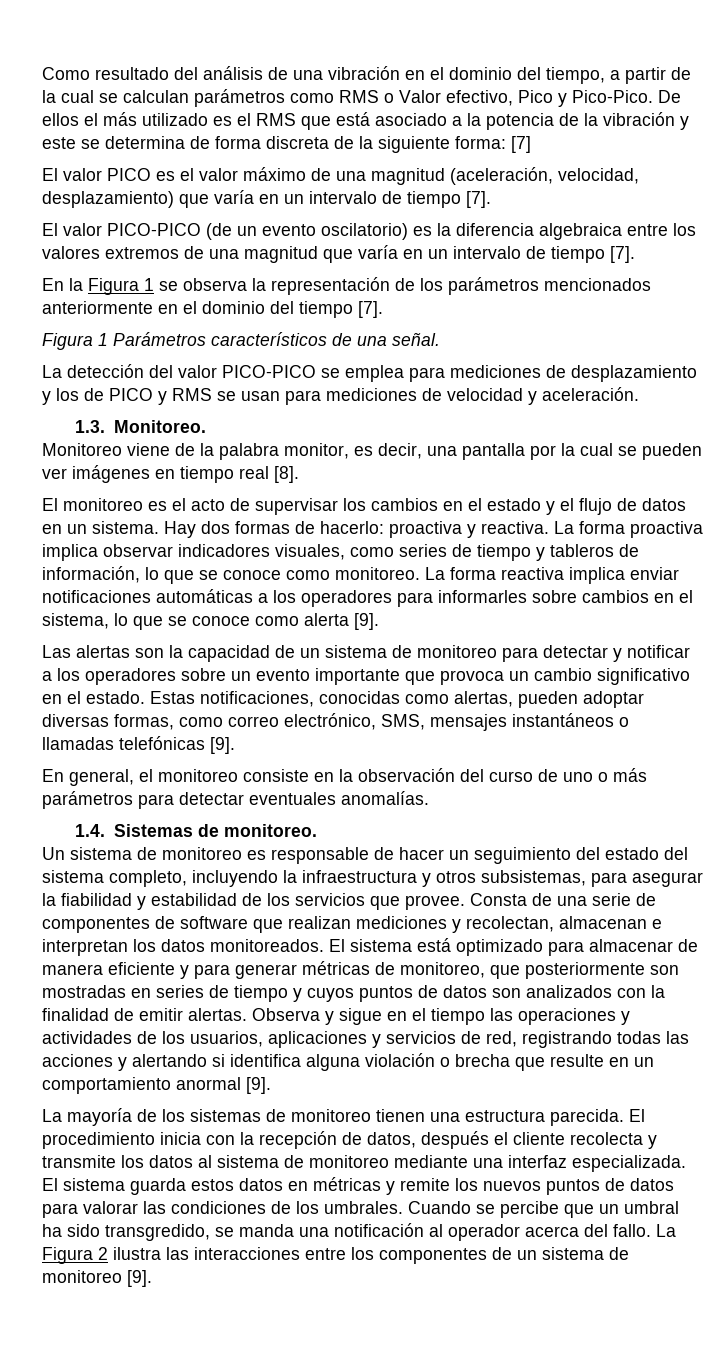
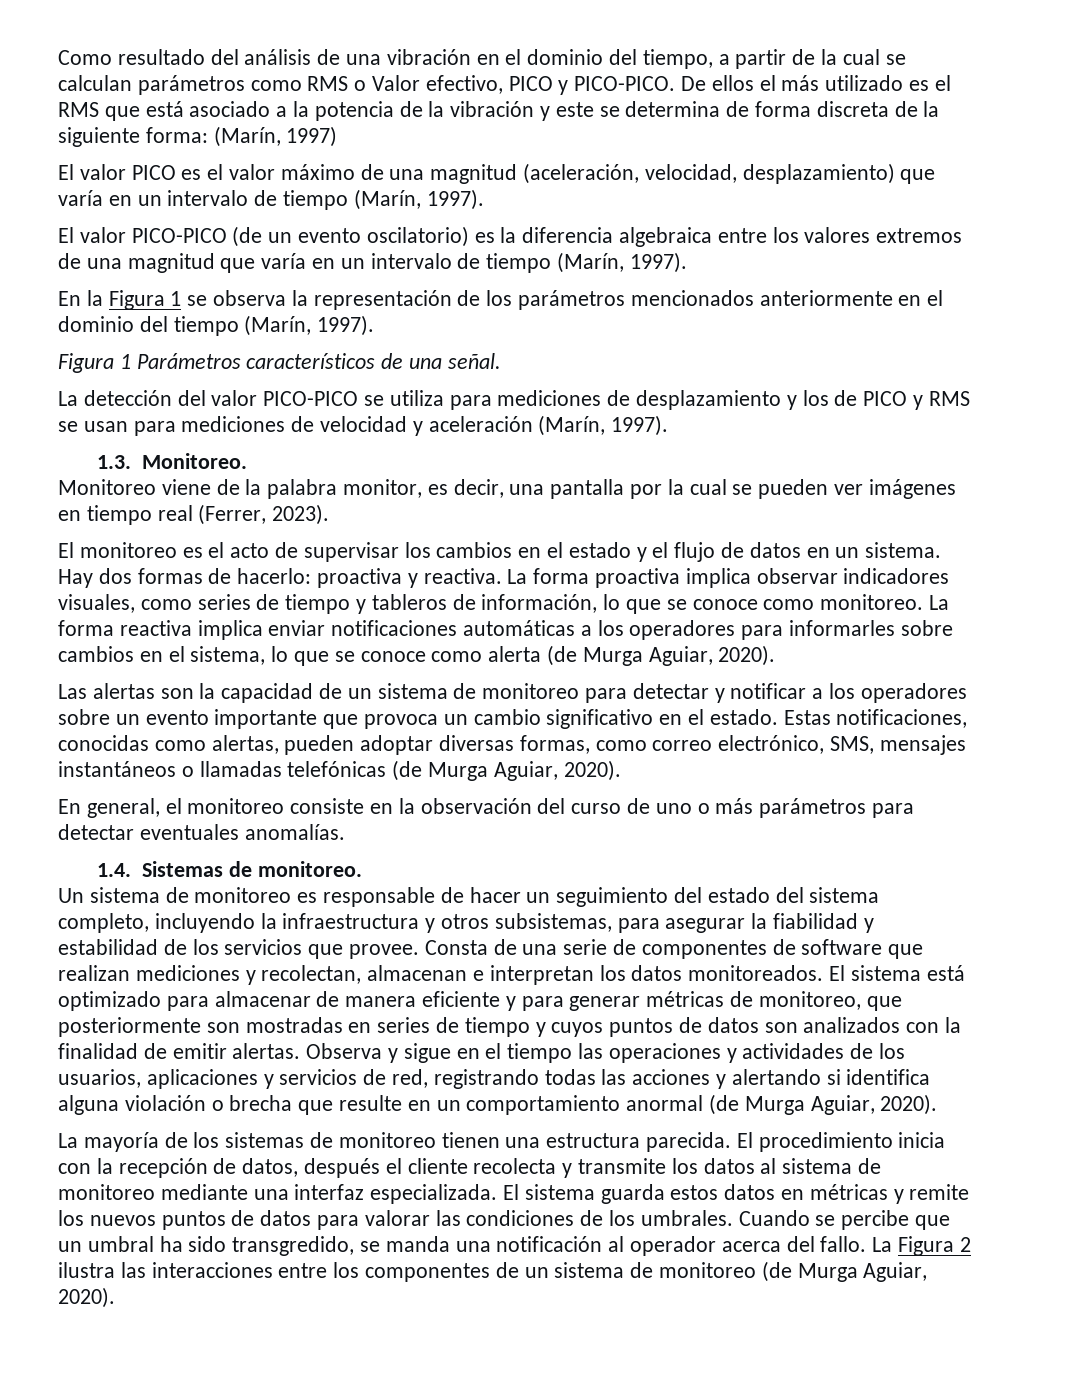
- Como resultado del análisis de una vibración en el dominio del tiempo, a partir de la cual se calculan parámetros como RMS o Valor efectivo, Pico y Pico-Pico.
+ Como resultado del análisis de una vibración en el dominio del tiempo, a partir de la cual se calculan parámetros como RMS o Valor efectivo, PICO y PICO-PICO.
- De ellos el más utilizado es el RMS que está asociado a la potencia de la vibración y este se determina de forma discreta de la siguiente forma: [7]
+ De ellos el más utilizado es el RMS que está asociado a la potencia de la vibración y este se determina de forma discreta de la siguiente forma: (Marín, 1997)
- El valor PICO es el valor máximo de una magnitud (aceleración, velocidad, desplazamiento) que varía en un intervalo de tiempo [7].
+ El valor PICO es el valor máximo de una magnitud (aceleración, velocidad, desplazamiento) que varía en un intervalo de tiempo (Marín, 1997).
- El valor PICO-PICO (de un evento oscilatorio) es la diferencia algebraica entre los valores extremos de una magnitud que varía en un intervalo de tiempo [7].
+ El valor PICO-PICO (de un evento oscilatorio) es la diferencia algebraica entre los valores extremos de una magnitud que varía en un intervalo de tiempo (Marín, 1997).
- En la Figura 1 se observa la representación de los parámetros mencionados anteriormente en el dominio del tiempo [7].
+ En la Figura 1 se observa la representación de los parámetros mencionados anteriormente en el dominio del tiempo (Marín, 1997).
- La detección del valor PICO-PICO se emplea para mediciones de desplazamiento y los de PICO y RMS se usan para mediciones de velocidad y aceleración.
+ La detección del valor PICO-PICO se utiliza para mediciones de desplazamiento y los de PICO y RMS se usan para mediciones de velocidad y aceleración (Marín, 1997).
- Monitoreo viene de la palabra monitor, es decir, una pantalla por la cual se pueden ver imágenes en tiempo real [8].
+ Monitoreo viene de la palabra monitor, es decir, una pantalla por la cual se pueden ver imágenes en tiempo real (Ferrer, 2023).
- La forma reactiva implica enviar notificaciones automáticas a los operadores para informarles sobre cambios en el sistema, lo que se conoce como alerta [9].
+ La forma reactiva implica enviar notificaciones automáticas a los operadores para informarles sobre cambios en el sistema, lo que se conoce como alerta (de Murga Aguiar, 2020).
- Estas notificaciones, conocidas como alertas, pueden adoptar diversas formas, como correo electrónico, SMS, mensajes instantáneos o llamadas telefónicas [9].
+ Estas notificaciones, conocidas como alertas, pueden adoptar diversas formas, como correo electrónico, SMS, mensajes instantáneos o llamadas telefónicas (de Murga Aguiar, 2020).
- Observa y sigue en el tiempo las operaciones y actividades de los usuarios, aplicaciones y servicios de red, registrando todas las acciones y alertando si identifica alguna violación o brecha que resulte en un comportamiento anormal [9].
+ Observa y sigue en el tiempo las operaciones y actividades de los usuarios, aplicaciones y servicios de red, registrando todas las acciones y alertando si identifica alguna violación o brecha que resulte en un comportamiento anormal (de Murga Aguiar, 2020).
- La Figura 2 ilustra las interacciones entre los componentes de un sistema de monitoreo [9].
+ La Figura 2 ilustra las interacciones entre los componentes de un sistema de monitoreo (de Murga Aguiar, 2020).

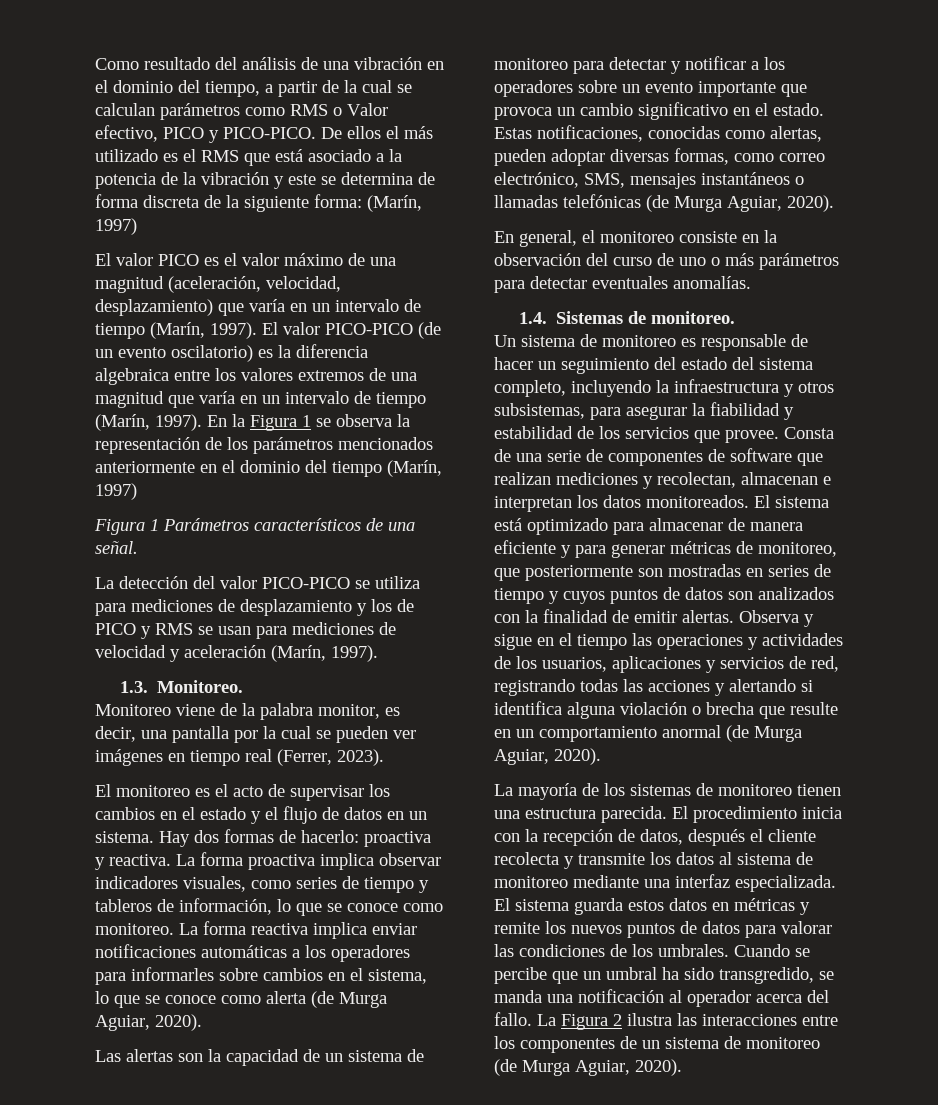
- El valor PICO es el valor máximo de una magnitud (aceleración, velocidad, desplazamiento) que varía en un intervalo de tiempo (Marín, 1997).
- El valor PICO-PICO (de un evento oscilatorio) es la diferencia algebraica entre los valores extremos de una magnitud que varía en un intervalo de tiempo (Marín, 1997).
- En la Figura 1 se observa la representación de los parámetros mencionados anteriormente en el dominio del tiempo (Marín, 1997).
+ El valor PICO es el valor máximo de una magnitud (aceleración, velocidad, desplazamiento) que varía en un intervalo de tiempo (Marín, 1997). El valor PICO-PICO (de un evento oscilatorio) es la diferencia algebraica entre los valores extremos de una magnitud que varía en un intervalo de tiempo (Marín, 1997). En la Figura 1 se observa la representación de los parámetros mencionados anteriormente en el dominio del tiempo (Marín, 1997)

